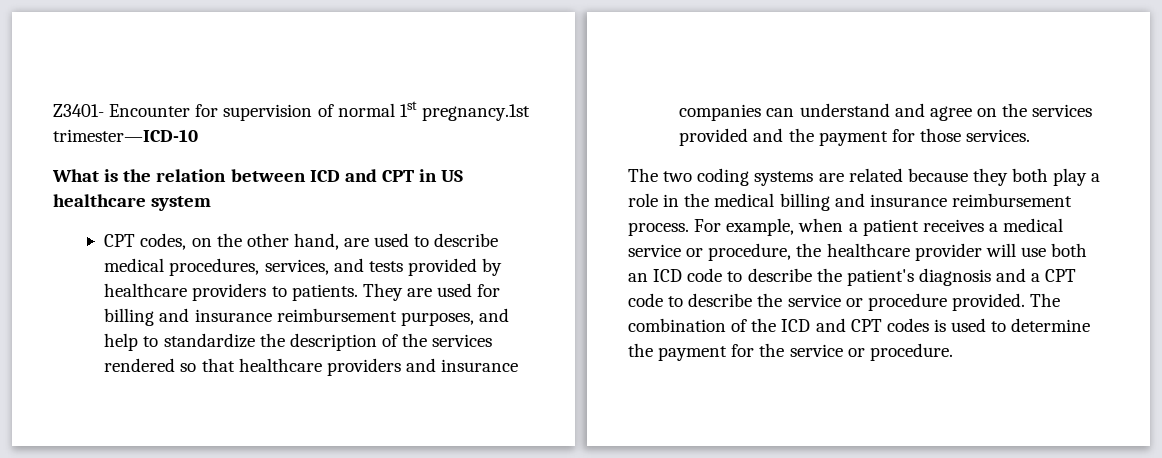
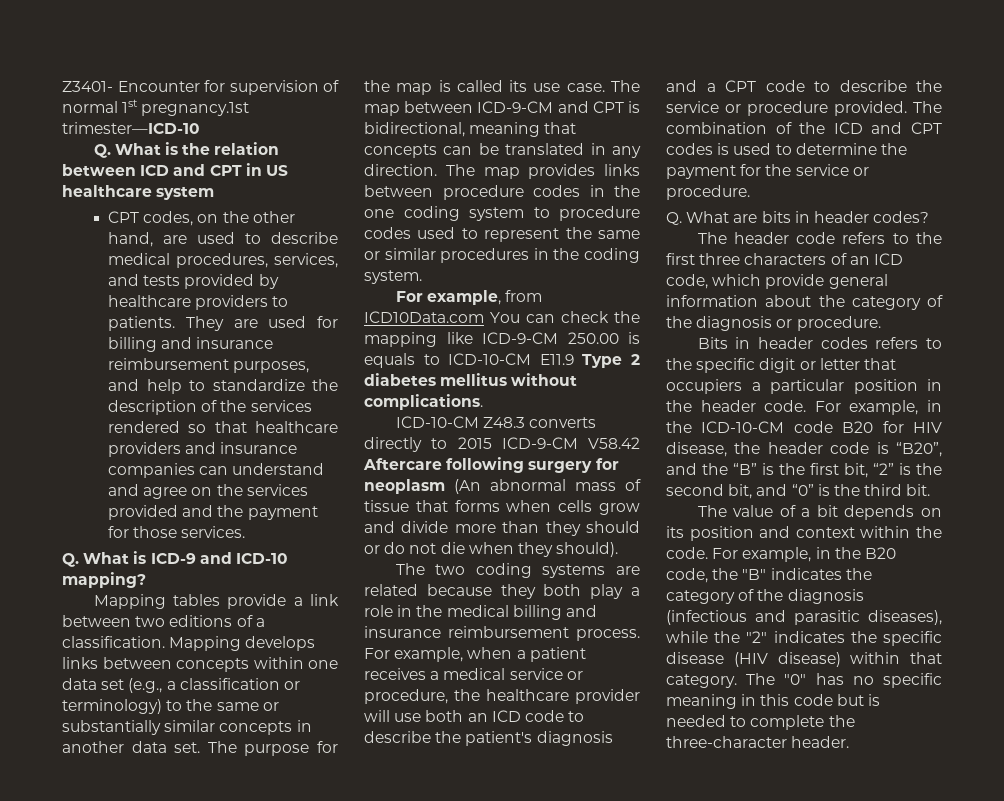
- What is the relation between ICD and CPT in US healthcare system
+ Q. What is the relation between ICD and CPT in US healthcare system
+ Q. What is ICD-9 and ICD-10 mapping?
+ Mapping tables provide a link between two editions of a classification. Mapping develops links between concepts within one data set (e.g., a classification or terminology) to the same or substantially similar concepts in another data set. The purpose for the map is called its use case. The map between ICD-9-CM and CPT is bidirectional, meaning that concepts can be translated in any direction. The map provides links between procedure codes in the one coding system to procedure codes used to represent the same or similar procedures in the coding system.
+ For example, from ICD10Data.com You can check the mapping like ICD-9-CM 250.00 is equals to ICD-10-CM E11.9 Type 2 diabetes mellitus without complications.
+ ICD-10-CM Z48.3 converts directly to 2015 ICD-9-CM V58.42 Aftercare following surgery for neoplasm (An abnormal mass of tissue that forms when cells grow and divide more than they should or do not die when they should).
+ Q. What are bits in header codes?
+ The header code refers to the first three characters of an ICD code, which provide general information about the category of the diagnosis or procedure.
+ Bits in header codes refers to the specific digit or letter that occupiers a particular position in the header code. For example, in the ICD-10-CM code B20 for HIV disease, the header code is “B20”, and the “B” is the first bit, “2” is the second bit, and “0” is the third bit.
+ The value of a bit depends on its position and context within the code. For example, in the B20 code, the "B" indicates the category of the diagnosis (infectious and parasitic diseases), while the "2" indicates the specific disease (HIV disease) within that category. The "0" has no specific meaning in this code but is needed to complete the three-character header.

